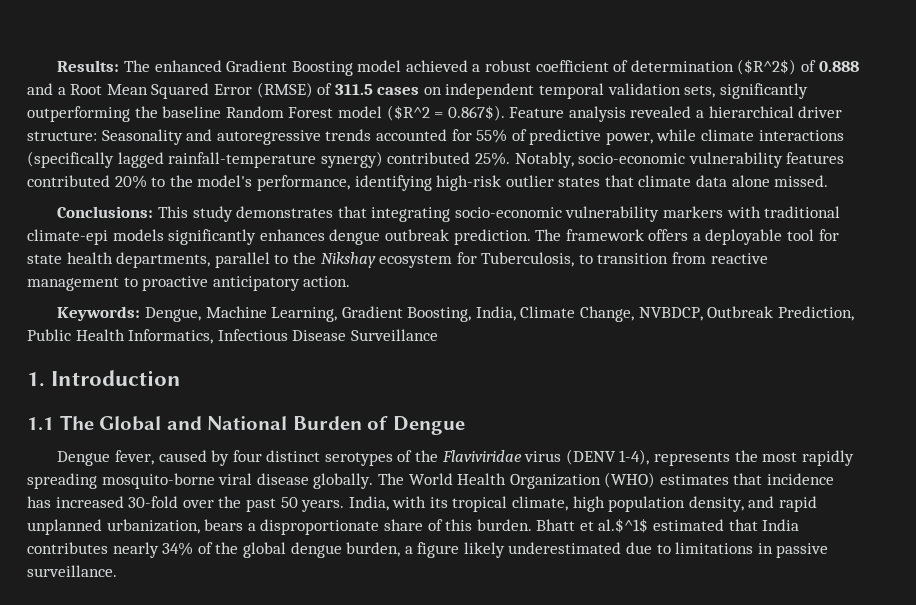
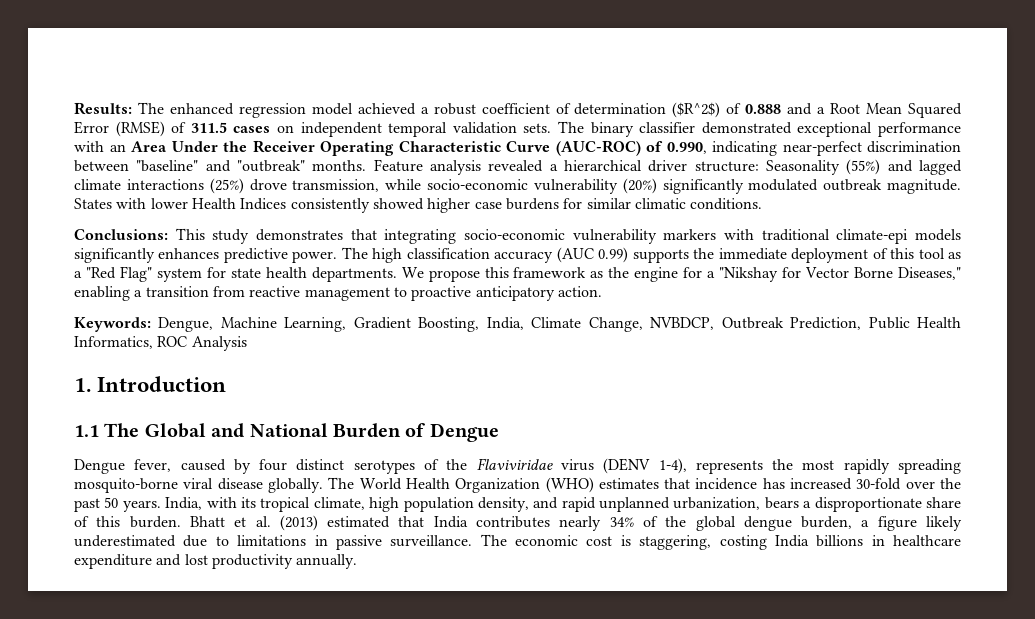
- Results: The enhanced Gradient Boosting model achieved a robust coefficient of determination ($R^2$) of 0.888 and a Root Mean Squared Error (RMSE) of 311.5 cases on independent temporal validation sets, significantly outperforming the baseline Random Forest model ($R^2 = 0.867$). Feature analysis revealed a hierarchical driver structure: Seasonality and autoregressive trends accounted for 55% of predictive power, while climate interactions (specifically lagged rainfall-temperature synergy) contributed 25%. Notably, socio-economic vulnerability features contributed 20% to the model's performance, identifying high-risk outlier states that climate data alone missed.
+ Results: The enhanced regression model achieved a robust coefficient of determination ($R^2$) of 0.888 and a Root Mean Squared Error (RMSE) of 311.5 cases on independent temporal validation sets. The binary classifier demonstrated exceptional performance with an Area Under the Receiver Operating Characteristic Curve (AUC-ROC) of 0.990, indicating near-perfect discrimination between "baseline" and "outbreak" months. Feature analysis revealed a hierarchical driver structure: Seasonality (55%) and lagged climate interactions (25%) drove transmission, while socio-economic vulnerability (20%) significantly modulated outbreak magnitude. States with lower Health Indices consistently showed higher case burdens for similar climatic conditions.
- Conclusions: This study demonstrates that integrating socio-economic vulnerability markers with traditional climate-epi models significantly enhances dengue outbreak prediction. The framework offers a deployable tool for state health departments, parallel to the Nikshay ecosystem for Tuberculosis, to transition from reactive management to proactive anticipatory action.
+ Conclusions: This study demonstrates that integrating socio-economic vulnerability markers with traditional climate-epi models significantly enhances predictive power. The high classification accuracy (AUC 0.99) supports the immediate deployment of this tool as a "Red Flag" system for state health departments. We propose this framework as the engine for a "Nikshay for Vector Borne Diseases," enabling a transition from reactive management to proactive anticipatory action.
- Keywords: Dengue, Machine Learning, Gradient Boosting, India, Climate Change, NVBDCP, Outbreak Prediction, Public Health Informatics, Infectious Disease Surveillance
+ Keywords: Dengue, Machine Learning, Gradient Boosting, India, Climate Change, NVBDCP, Outbreak Prediction, Public Health Informatics, ROC Analysis
- Bhatt et al.$^1$ estimated that India contributes nearly 34% of the global dengue burden, a figure likely underestimated due to limitations in passive surveillance.
+ Bhatt et al. (2013) estimated that India contributes nearly 34% of the global dengue burden, a figure likely underestimated due to limitations in passive surveillance.
+ The economic cost is staggering, costing India billions in healthcare expenditure and lost productivity annually.

